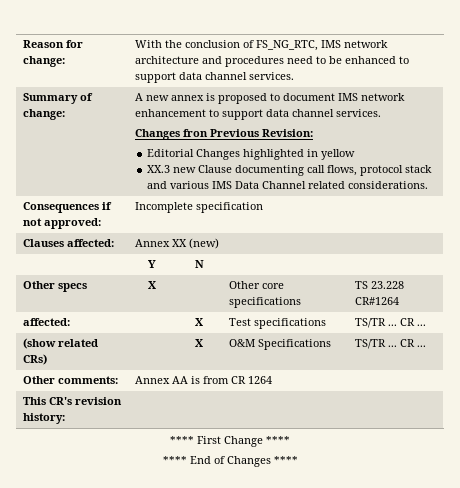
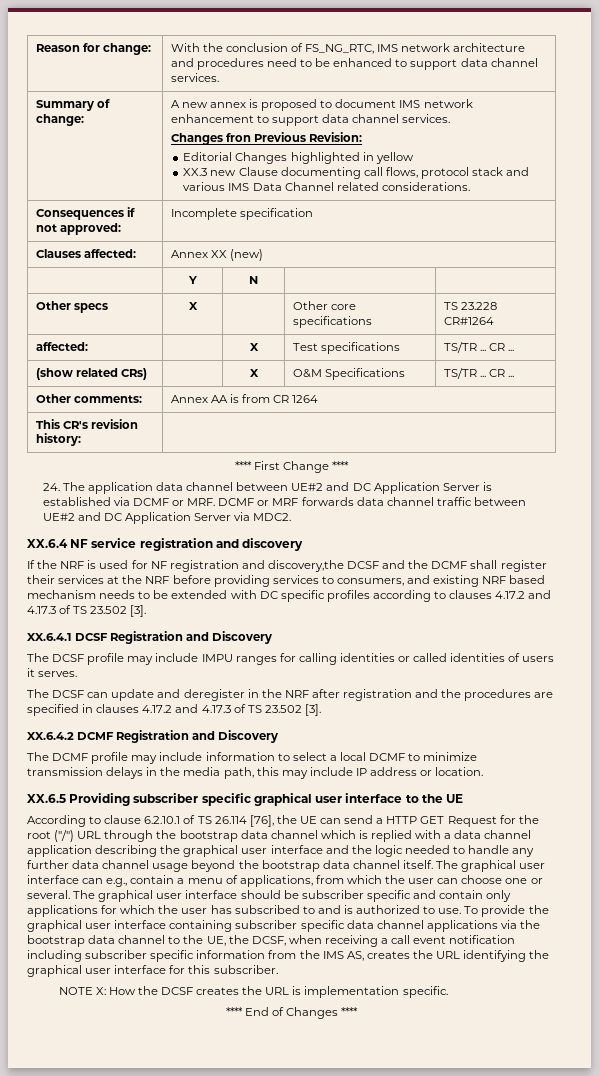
+ 24. The application data channel between UE#2 and DC Application Server is established via DCMF or MRF. DCMF or MRF forwards data channel traffic between UE#2 and DC Application Server via MDC2.
+ XX.6.4 NF service registration and discovery
+ If the NRF is used for NF registration and discovery,the DCSF and the DCMF shall register their services at the NRF before providing services to consumers, and existing NRF based mechanism needs to be extended with DC specific profiles according to clauses 4.17.2 and 4.17.3 of TS 23.502 [3].
+ XX.6.4.1 DCSF Registration and Discovery
+ The DCSF profile may include IMPU ranges for calling identities or called identities of users it serves.
+ The DCSF can update and deregister in the NRF after registration and the procedures are specified in clauses 4.17.2 and 4.17.3 of TS 23.502 [3].
+ XX.6.4.2 DCMF Registration and Discovery
+ The DCMF profile may include information to select a local DCMF to minimize transmission delays in the media path, this may include IP address or location.
+ XX.6.5 Providing subscriber specific graphical user interface to the UE
+ According to clause 6.2.10.1 of TS 26.114 [76], the UE can send a HTTP GET Request for the root ("/") URL through the bootstrap data channel which is replied with a data channel application describing the graphical user interface and the logic needed to handle any further data channel usage beyond the bootstrap data channel itself. The graphical user interface can e.g., contain a menu of applications, from which the user can choose one or several. The graphical user interface should be subscriber specific and contain only applications for which the user has subscribed to and is authorized to use. To provide the graphical user interface containing subscriber specific data channel applications via the bootstrap data channel to the UE, the DCSF, when receiving a call event notification including subscriber specific information from the IMS AS, creates the URL identifying the graphical user interface for this subscriber.
+ NOTE X: How the DCSF creates the URL is implementation specific.

